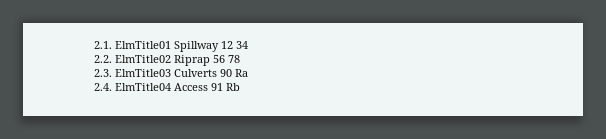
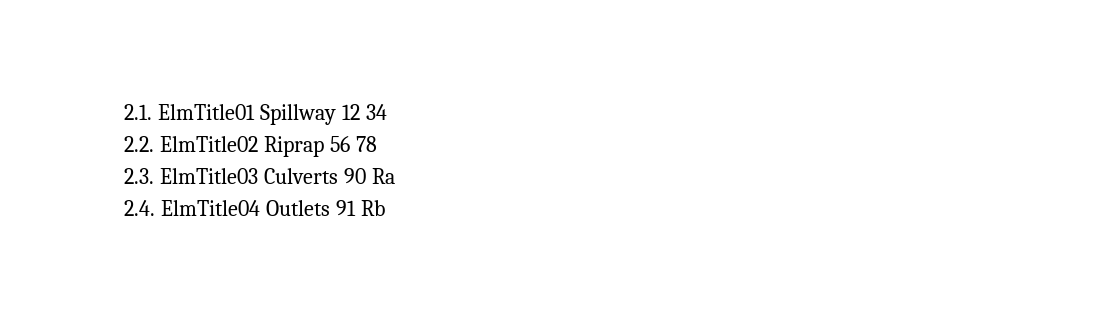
- 2.4. ElmTitle04 Access 91 Rb
+ 2.4. ElmTitle04 Outlets 91 Rb

